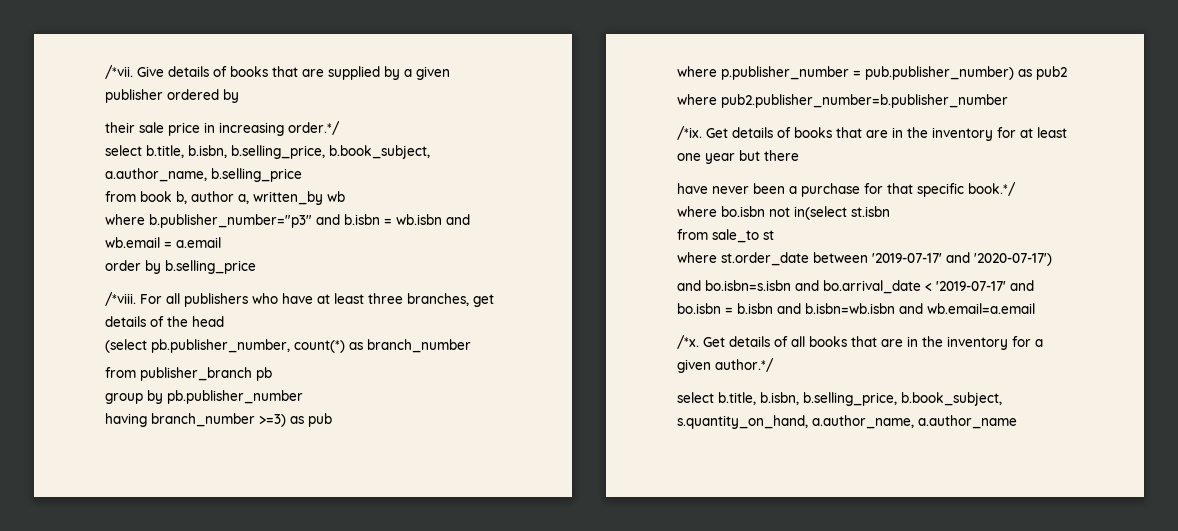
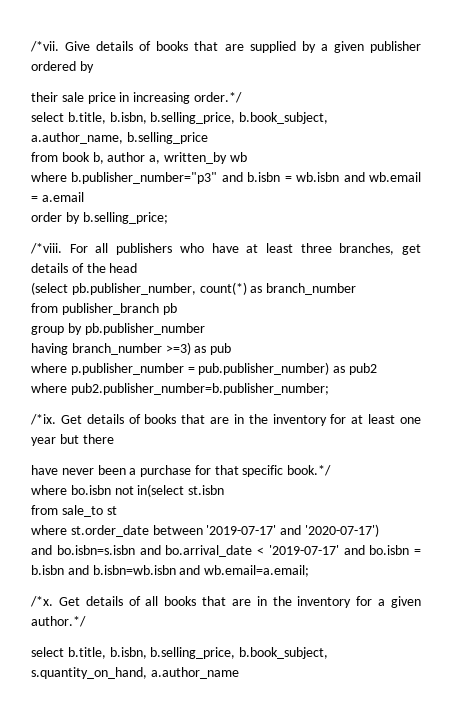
- order by b.selling_price
+ order by b.selling_price;
- where pub2.publisher_number=b.publisher_number
+ where pub2.publisher_number=b.publisher_number;
- and bo.isbn=s.isbn and bo.arrival_date < '2019-07-17' and bo.isbn = b.isbn and b.isbn=wb.isbn and wb.email=a.email
+ and bo.isbn=s.isbn and bo.arrival_date < '2019-07-17' and bo.isbn = b.isbn and b.isbn=wb.isbn and wb.email=a.email;
- select b.title, b.isbn, b.selling_price, b.book_subject, s.quantity_on_hand, a.author_name, a.author_name
+ select b.title, b.isbn, b.selling_price, b.book_subject, s.quantity_on_hand, a.author_name

